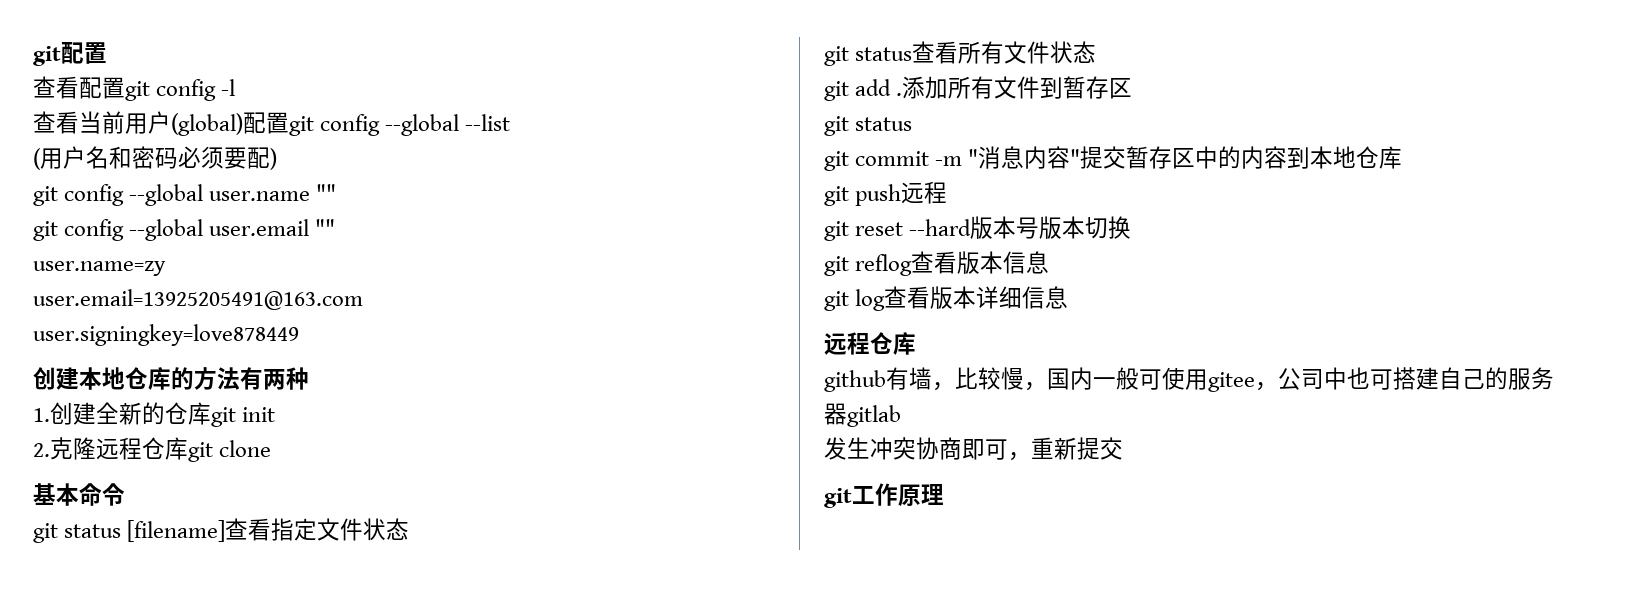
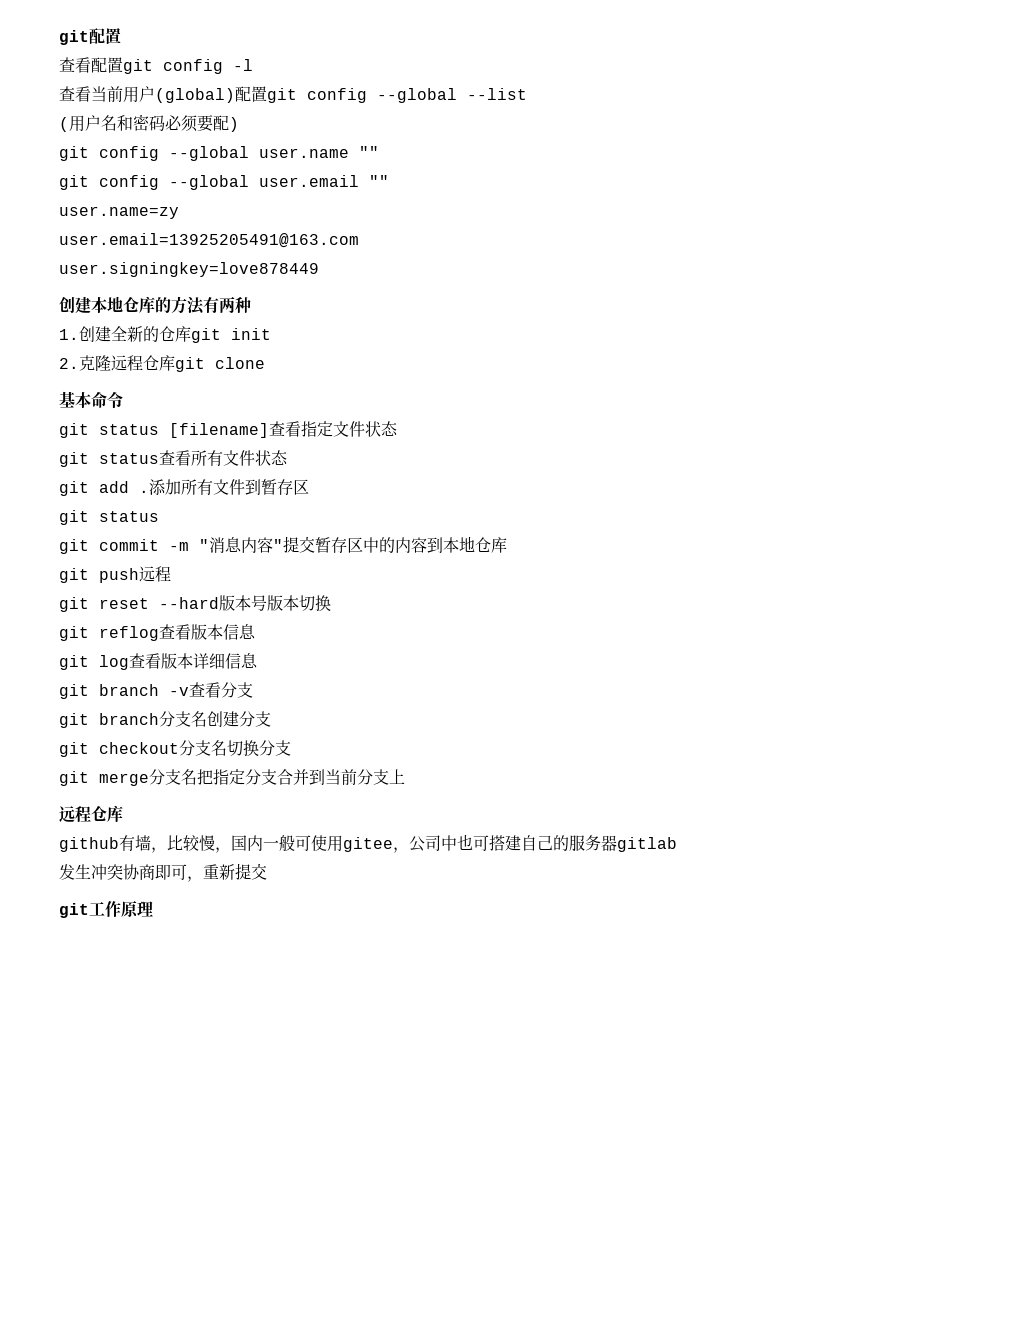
+ git branch -v查看分支
+ git branch分支名创建分支
+ git checkout分支名切换分支
+ git merge分支名把指定分支合并到当前分支上

